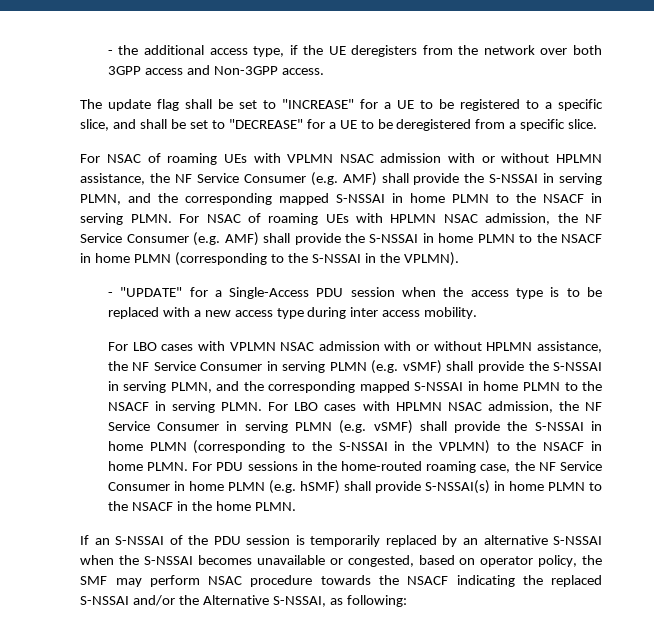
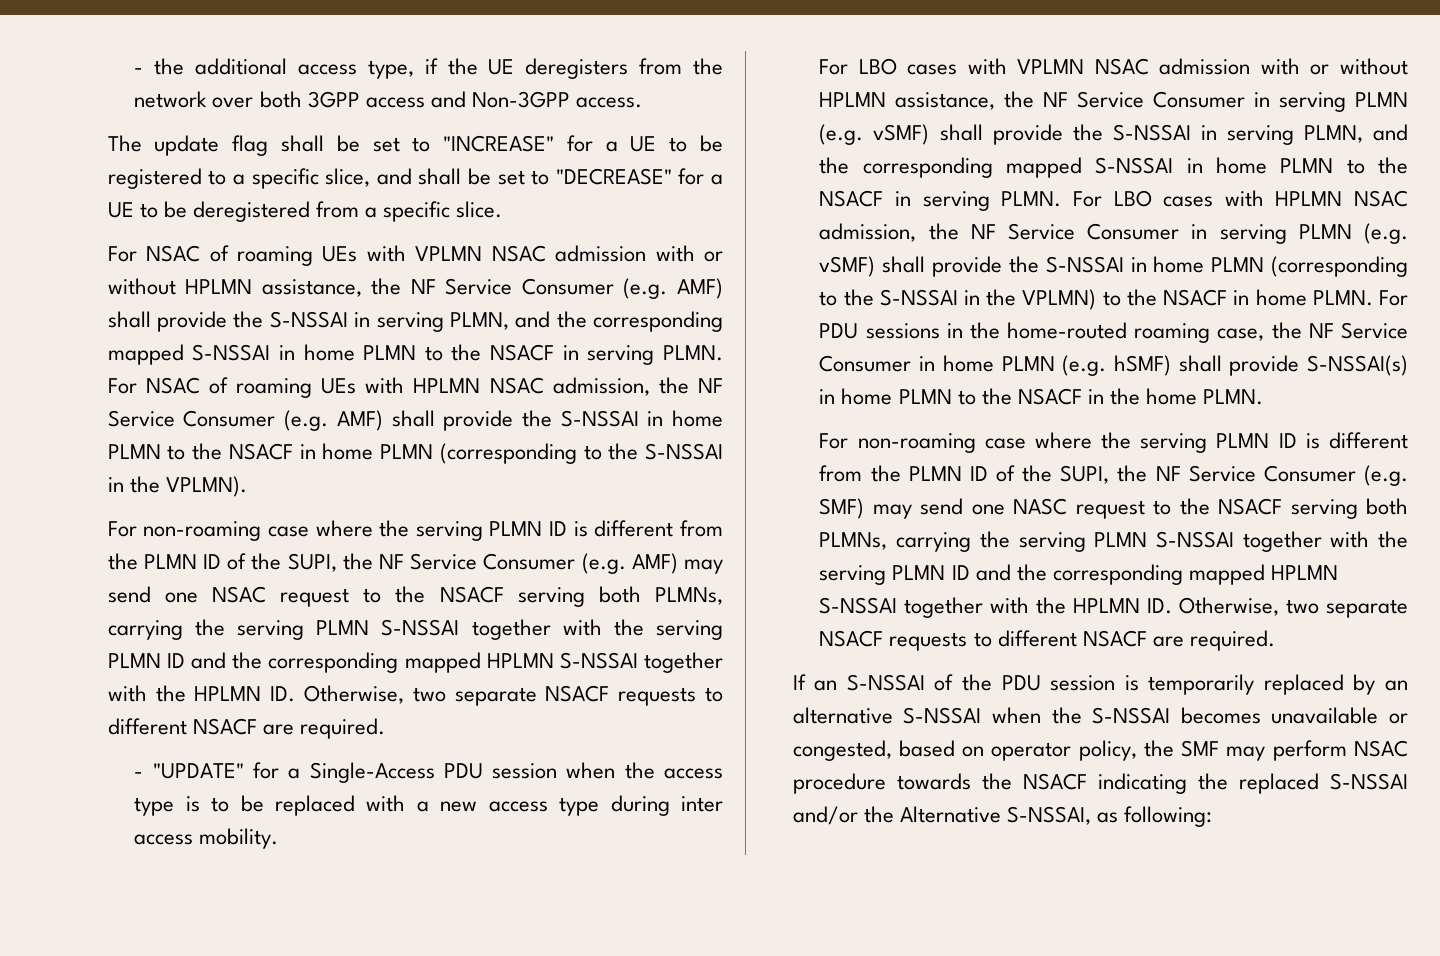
+ For non-roaming case where the serving PLMN ID is different from the PLMN ID of the SUPI, the NF Service Consumer (e.g. AMF) may send one NSAC request to the NSACF serving both PLMNs, carrying the serving PLMN S-NSSAI together with the serving PLMN ID and the corresponding mapped HPLMN S-NSSAI together with the HPLMN ID. Otherwise, two separate NSACF requests to different NSACF are required.
+ For non-roaming case where the serving PLMN ID is different from the PLMN ID of the SUPI, the NF Service Consumer (e.g. SMF) may send one NASC request to the NSACF serving both PLMNs, carrying the serving PLMN S-NSSAI together with the serving PLMN ID and the corresponding mapped HPLMN S-NSSAI together with the HPLMN ID. Otherwise, two separate NSACF requests to different NSACF are required.

